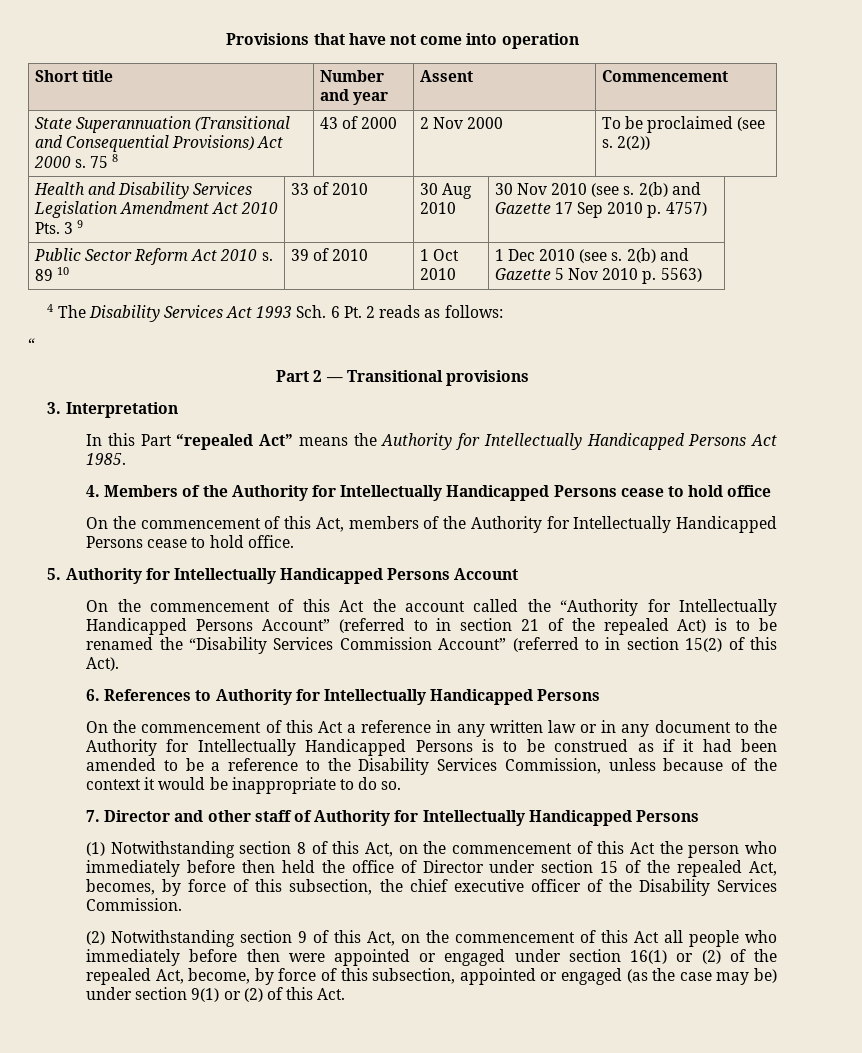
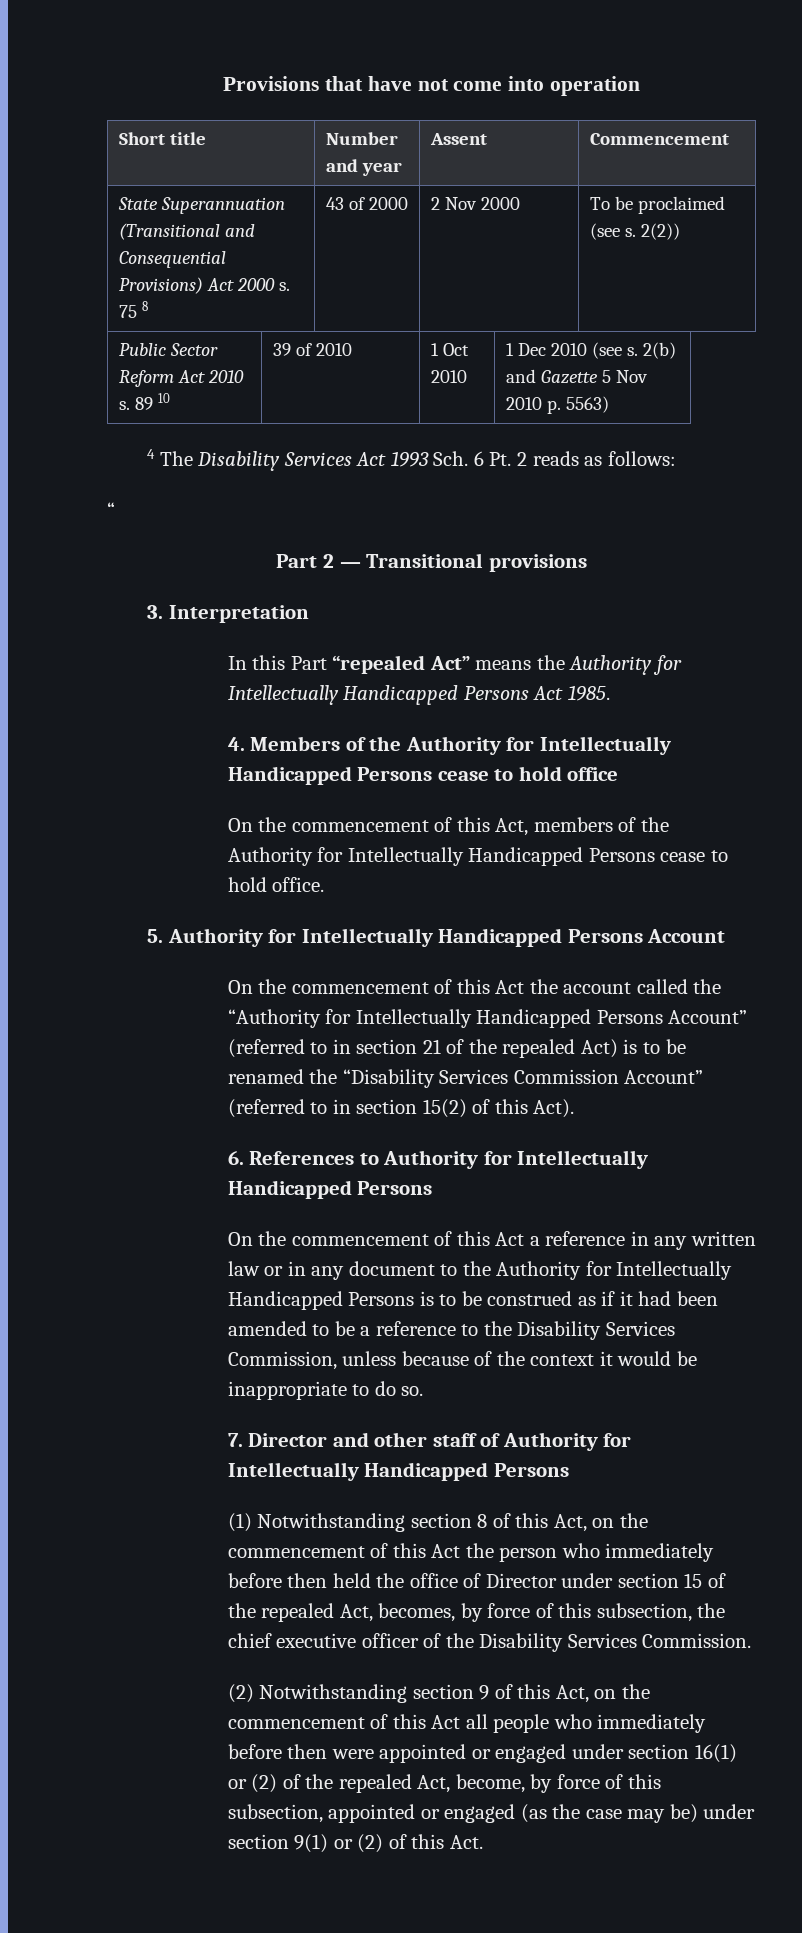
- Health and Disability Services Legislation Amendment Act 2010 Pts. 3 9 | 33 of 2010 | 30 Aug 2010 | 30 Nov 2010 (see s. 2(b) and Gazette 17 Sep 2010 p. 4757)

